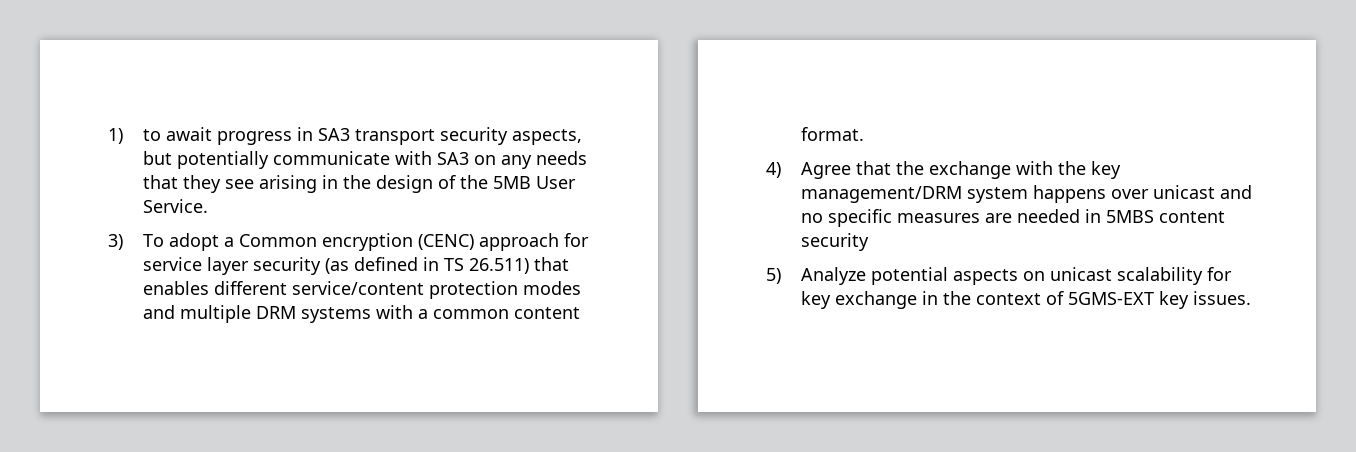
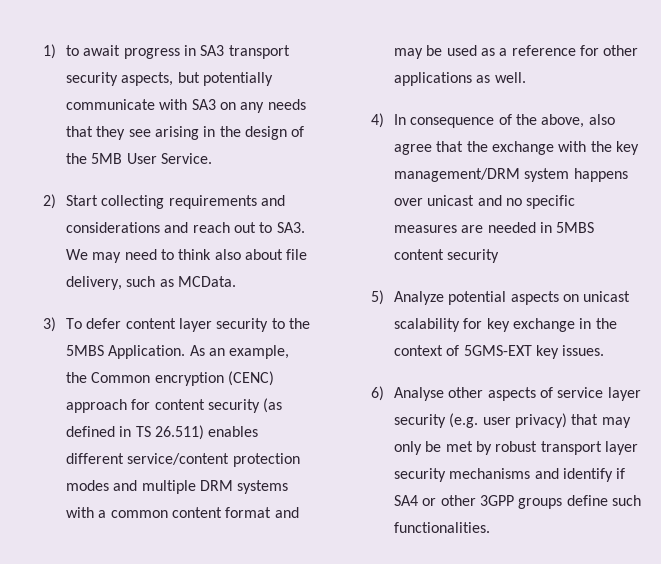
- 3) To adopt a Common encryption (CENC) approach for service layer security (as defined in TS 26.511) that enables different service/content protection modes and multiple DRM systems with a common content format.
- 4) Agree that the exchange with the key management/DRM system happens over unicast and no specific measures are needed in 5MBS content security
+ 2) Start collecting requirements and considerations and reach out to SA3. We may need to think also about file delivery, such as MCData.
+ 3) To defer content layer security to the 5MBS Application. As an example, the Common encryption (CENC) approach for content security (as defined in TS 26.511) enables different service/content protection modes and multiple DRM systems with a common content format and may be used as a reference for other applications as well.
+ 4) In consequence of the above, also agree that the exchange with the key management/DRM system happens over unicast and no specific measures are needed in 5MBS content security
+ 6) Analyse other aspects of service layer security (e.g. user privacy) that may only be met by robust transport layer security mechanisms and identify if SA4 or other 3GPP groups define such functionalities.

